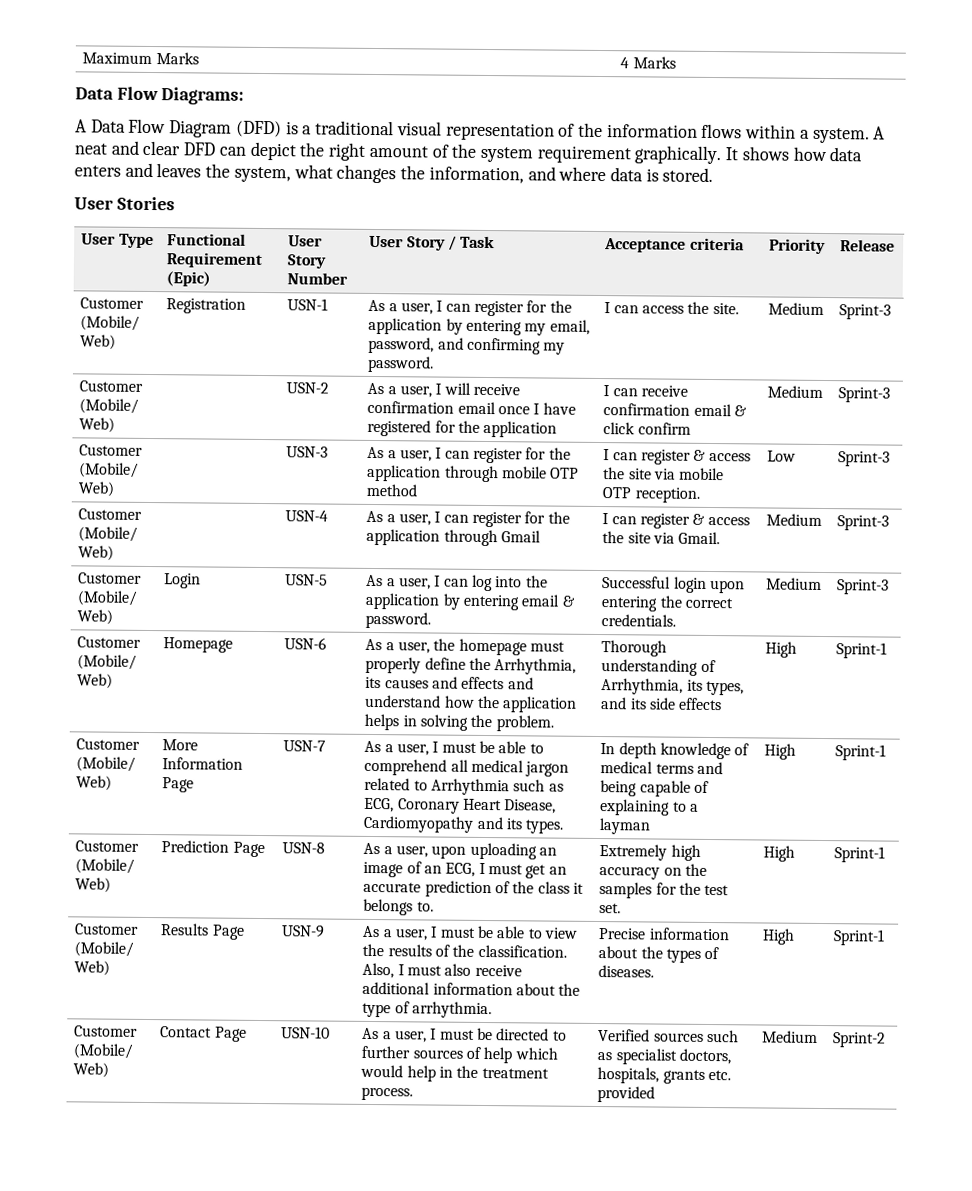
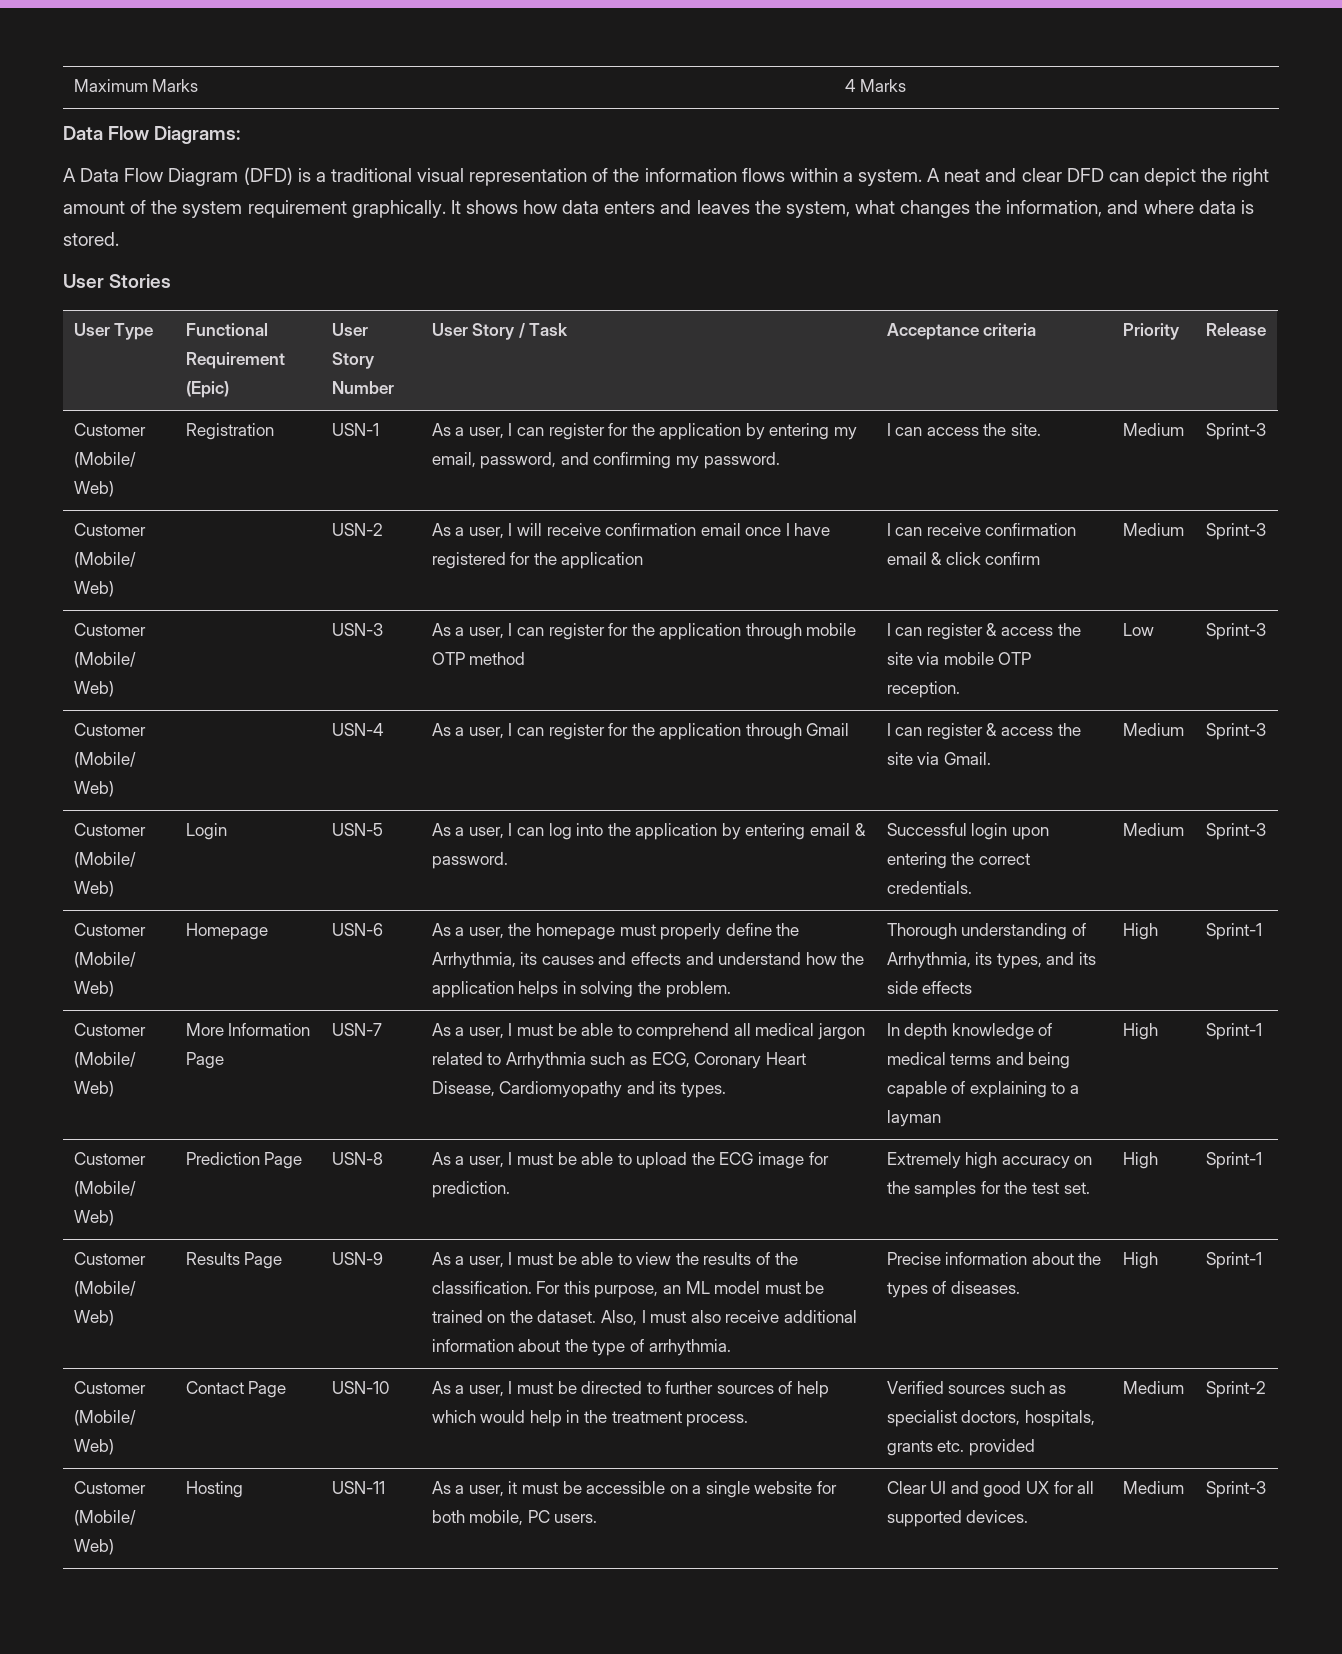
- Customer (Mobile/ Web) | Prediction Page | USN-8 | As a user, upon uploading an image of an ECG, I must get an accurate prediction of the class it belongs to. | Extremely high accuracy on the samples for the test set. | High | Sprint-1
+ Customer (Mobile/ Web) | Prediction Page | USN-8 | As a user, I must be able to upload the ECG image for prediction. | Extremely high accuracy on the samples for the test set. | High | Sprint-1
+ For this purpose, an ML model must be trained on the dataset.
+ Customer (Mobile/ Web) | Hosting | USN-11 | As a user, it must be accessible on a single website for both mobile, PC users. | Clear UI and good UX for all supported devices. | Medium | Sprint-3

